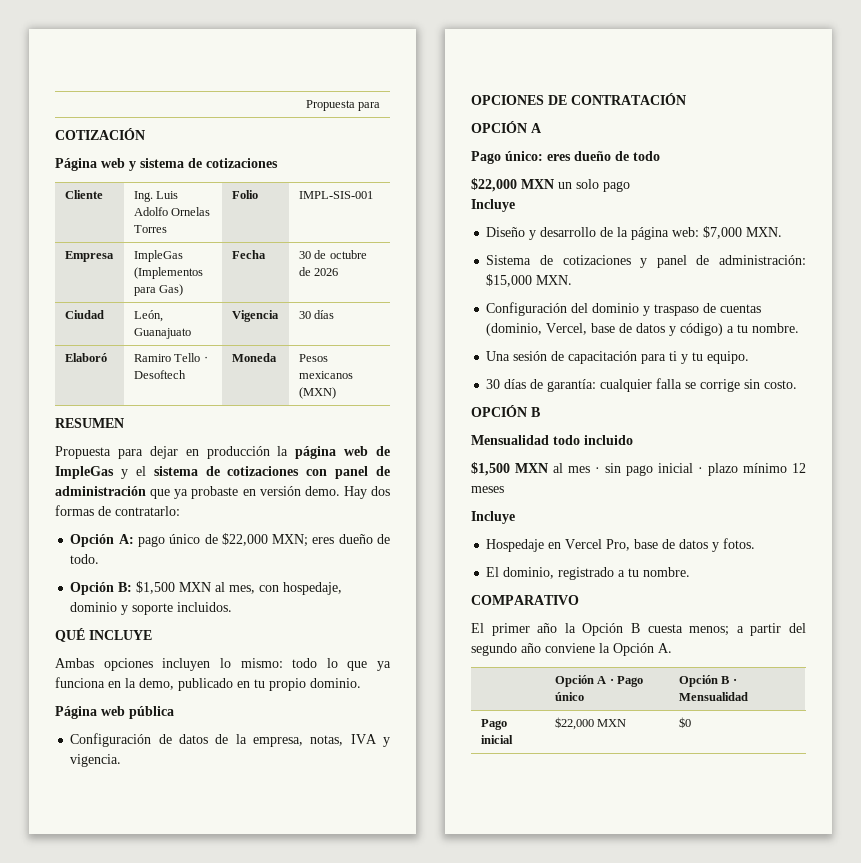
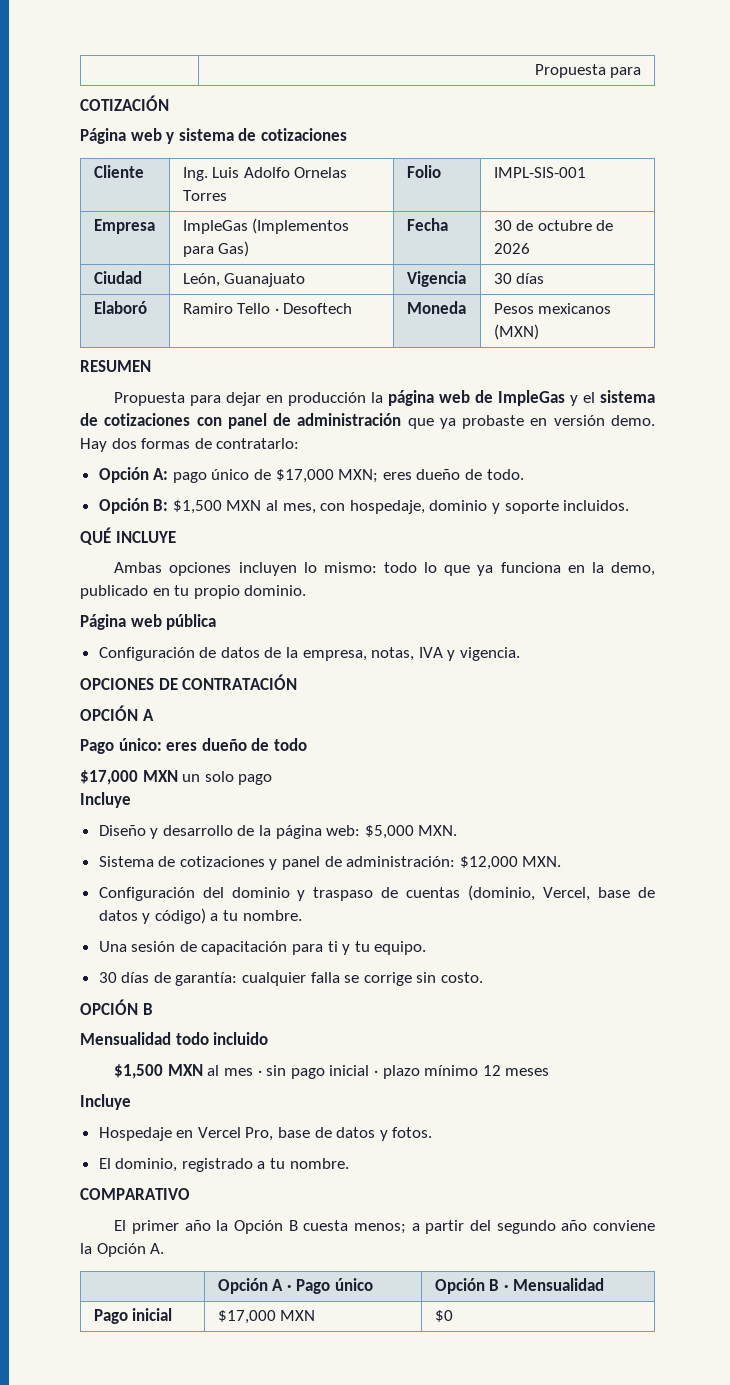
- Opción A: pago único de $22,000 MXN; eres dueño de todo.
+ Opción A: pago único de $17,000 MXN; eres dueño de todo.
- $22,000 MXN un solo pago
+ $17,000 MXN un solo pago
- Diseño y desarrollo de la página web: $7,000 MXN.
+ Diseño y desarrollo de la página web: $5,000 MXN.
- Sistema de cotizaciones y panel de administración: $15,000 MXN.
+ Sistema de cotizaciones y panel de administración: $12,000 MXN.
- Pago inicial | $22,000 MXN | $0
+ Pago inicial | $17,000 MXN | $0

